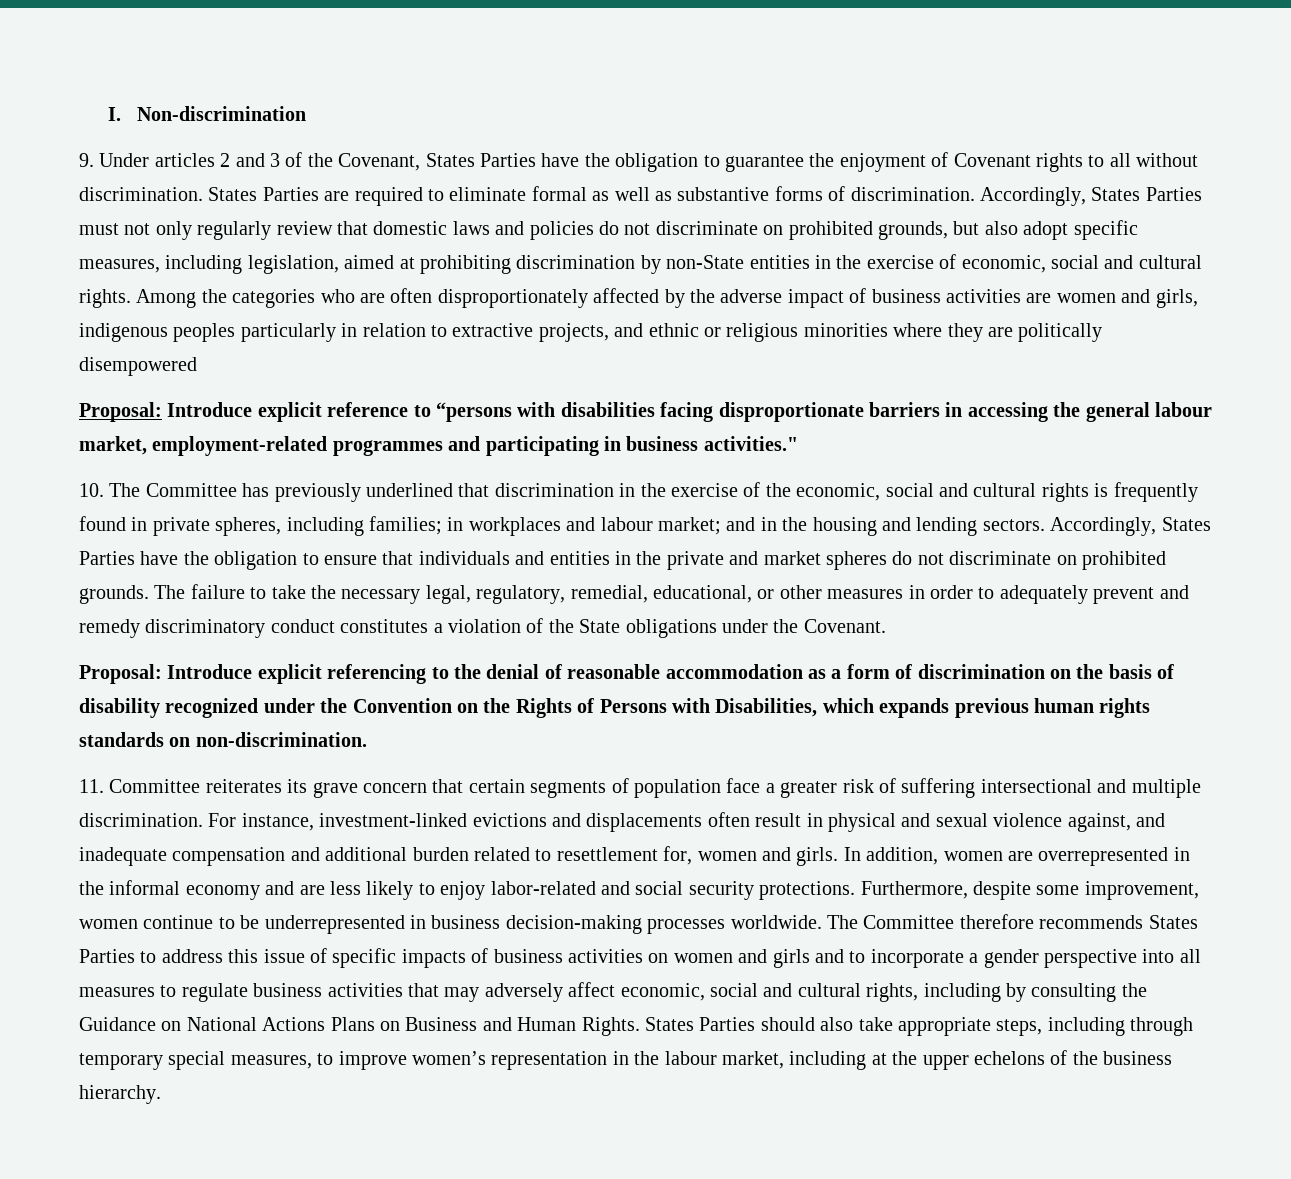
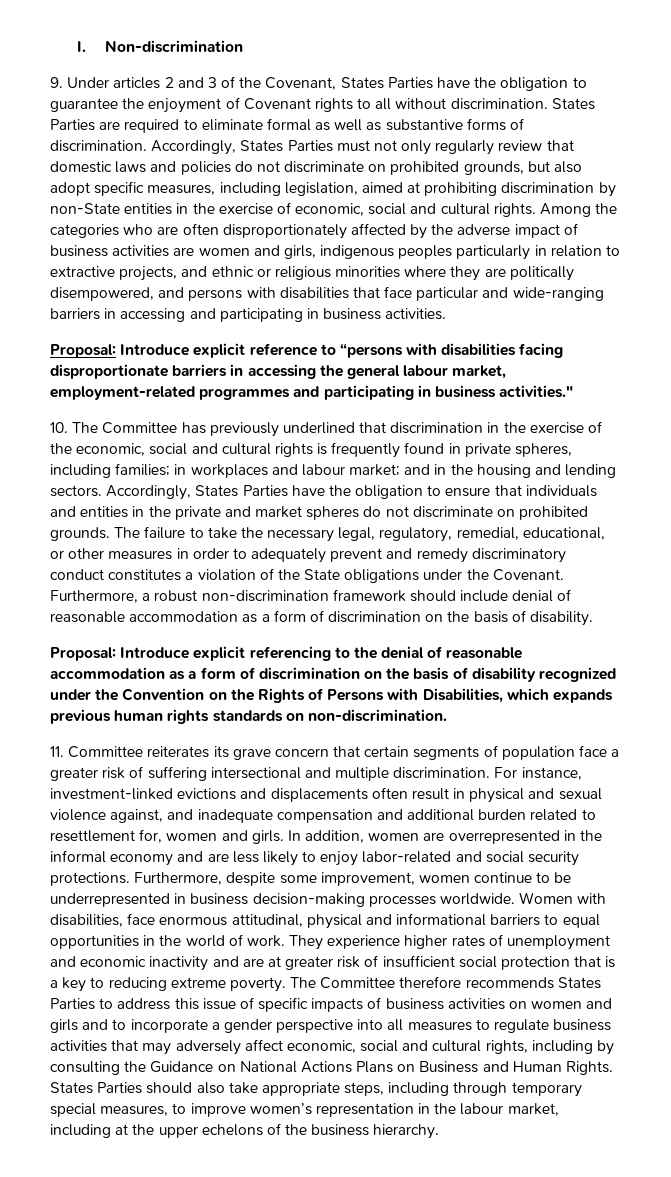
- Among the categories who are often disproportionately affected by the adverse impact of business activities are women and girls, indigenous peoples particularly in relation to extractive projects, and ethnic or religious minorities where they are politically disempowered
+ Among the categories who are often disproportionately affected by the adverse impact of business activities are women and girls, indigenous peoples particularly in relation to extractive projects, and ethnic or religious minorities where they are politically disempowered, and persons with disabilities that face particular and wide-ranging barriers in accessing and participating in business activities.
+ Furthermore, a robust non-discrimination framework should include denial of reasonable accommodation as a form of discrimination on the basis of disability.
+ Women with disabilities, face enormous attitudinal, physical and informational barriers to equal opportunities in the world of work. They experience higher rates of unemployment and economic inactivity and are at greater risk of insufficient social protection that is a key to reducing extreme poverty.

